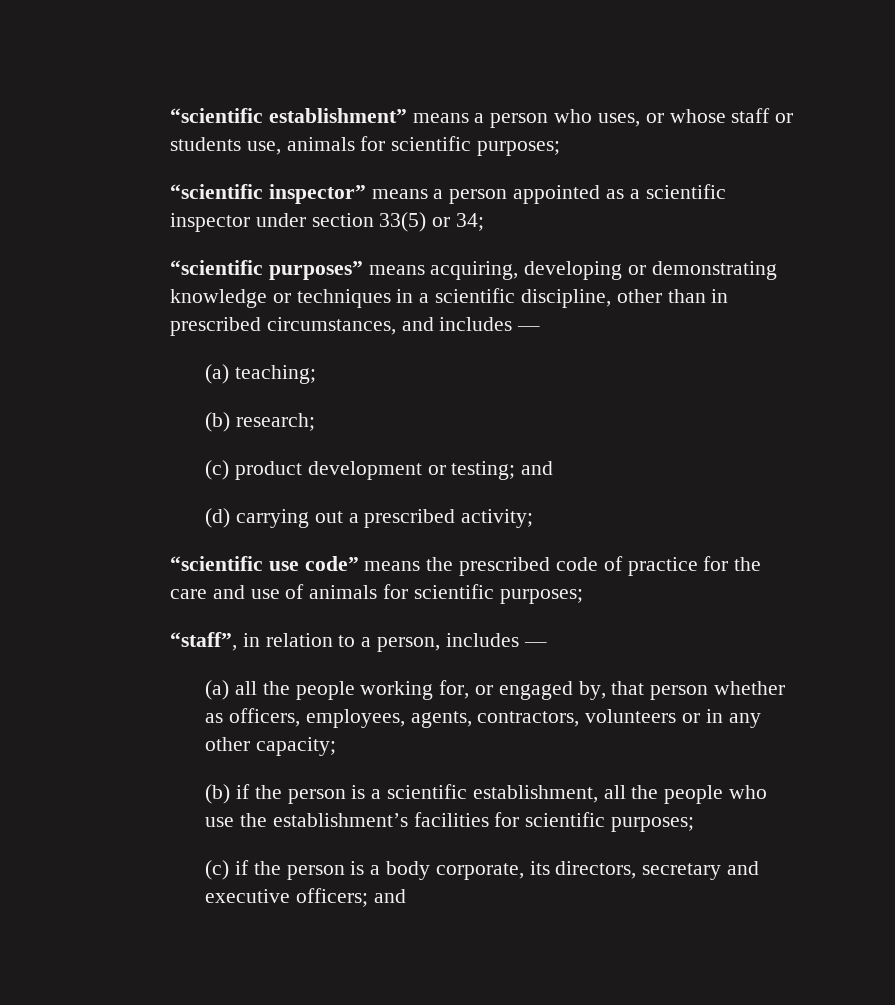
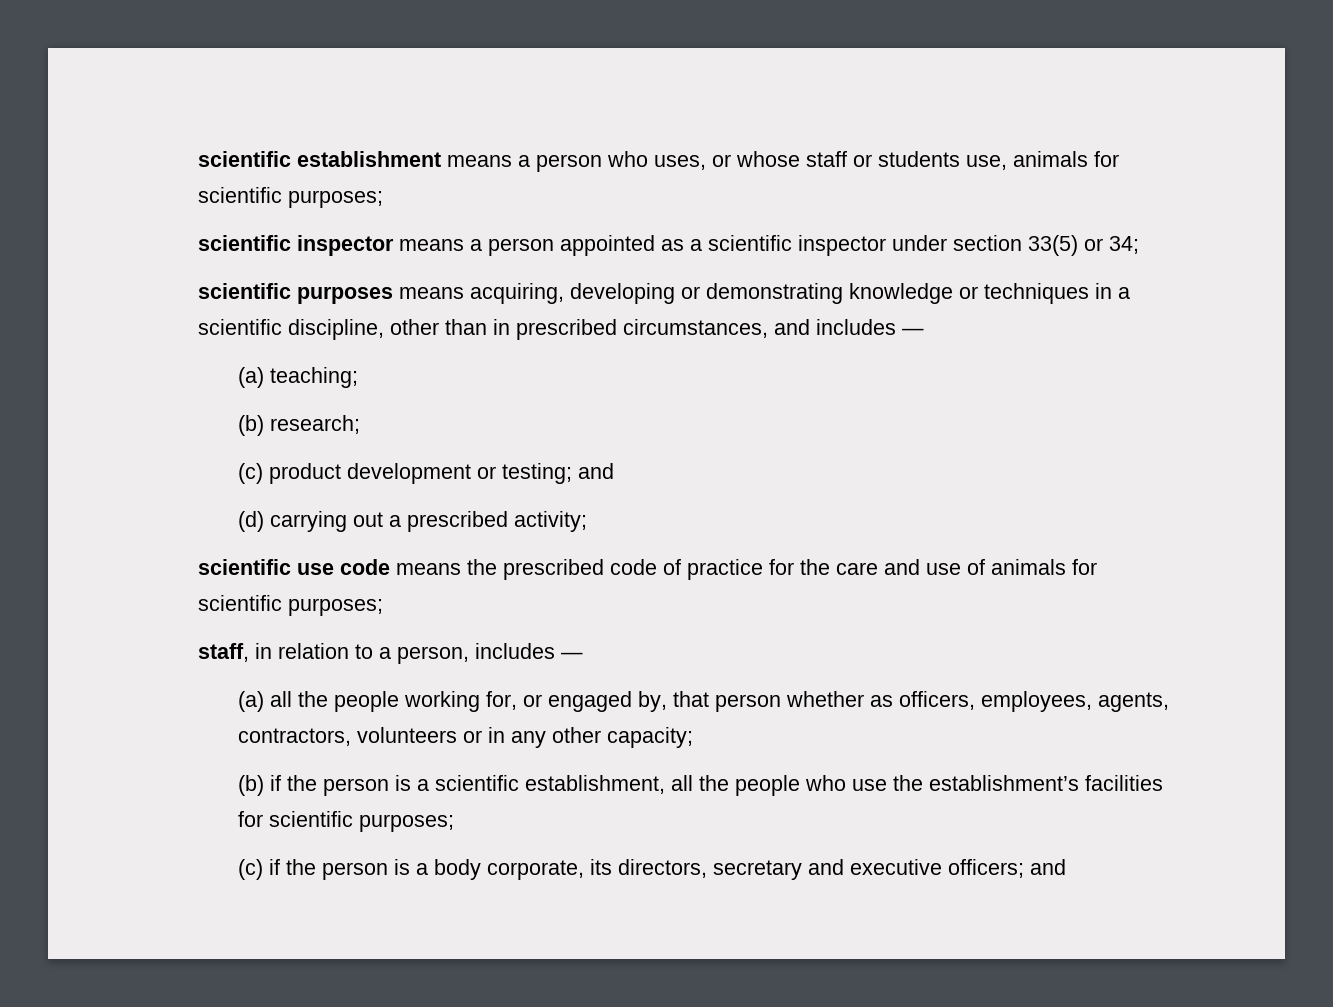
- “scientific establishment” means a person who uses, or whose staff or students use, animals for scientific purposes;
+ scientific establishment means a person who uses, or whose staff or students use, animals for scientific purposes;
- “scientific inspector” means a person appointed as a scientific inspector under section 33(5) or 34;
+ scientific inspector means a person appointed as a scientific inspector under section 33(5) or 34;
- “scientific purposes” means acquiring, developing or demonstrating knowledge or techniques in a scientific discipline, other than in prescribed circumstances, and includes —
+ scientific purposes means acquiring, developing or demonstrating knowledge or techniques in a scientific discipline, other than in prescribed circumstances, and includes —
- “scientific use code” means the prescribed code of practice for the care and use of animals for scientific purposes;
+ scientific use code means the prescribed code of practice for the care and use of animals for scientific purposes;
- “staff”, in relation to a person, includes —
+ staff, in relation to a person, includes —

